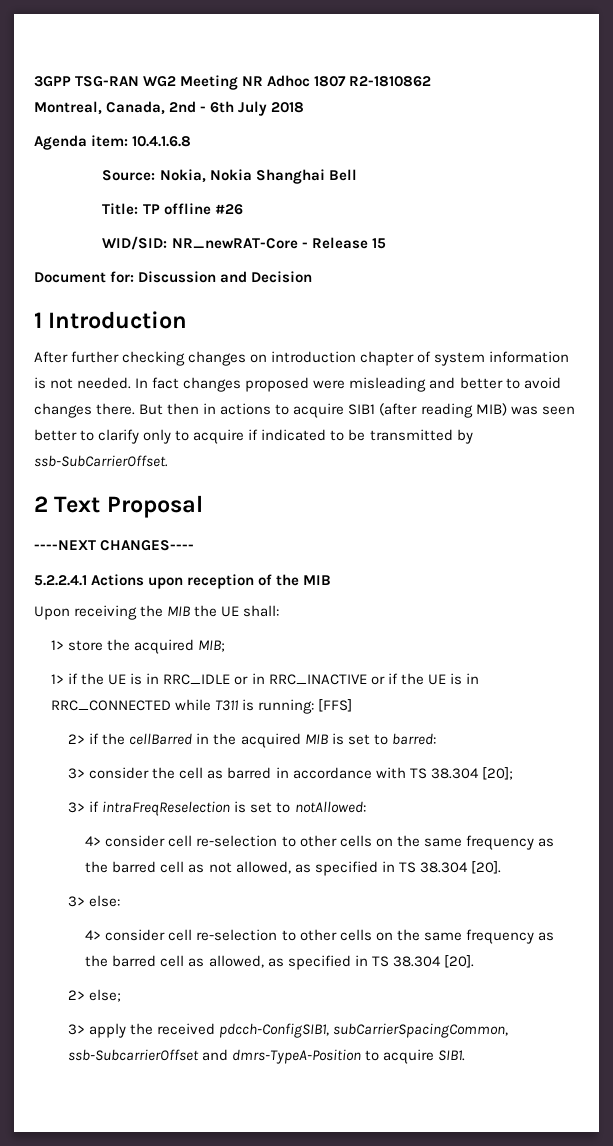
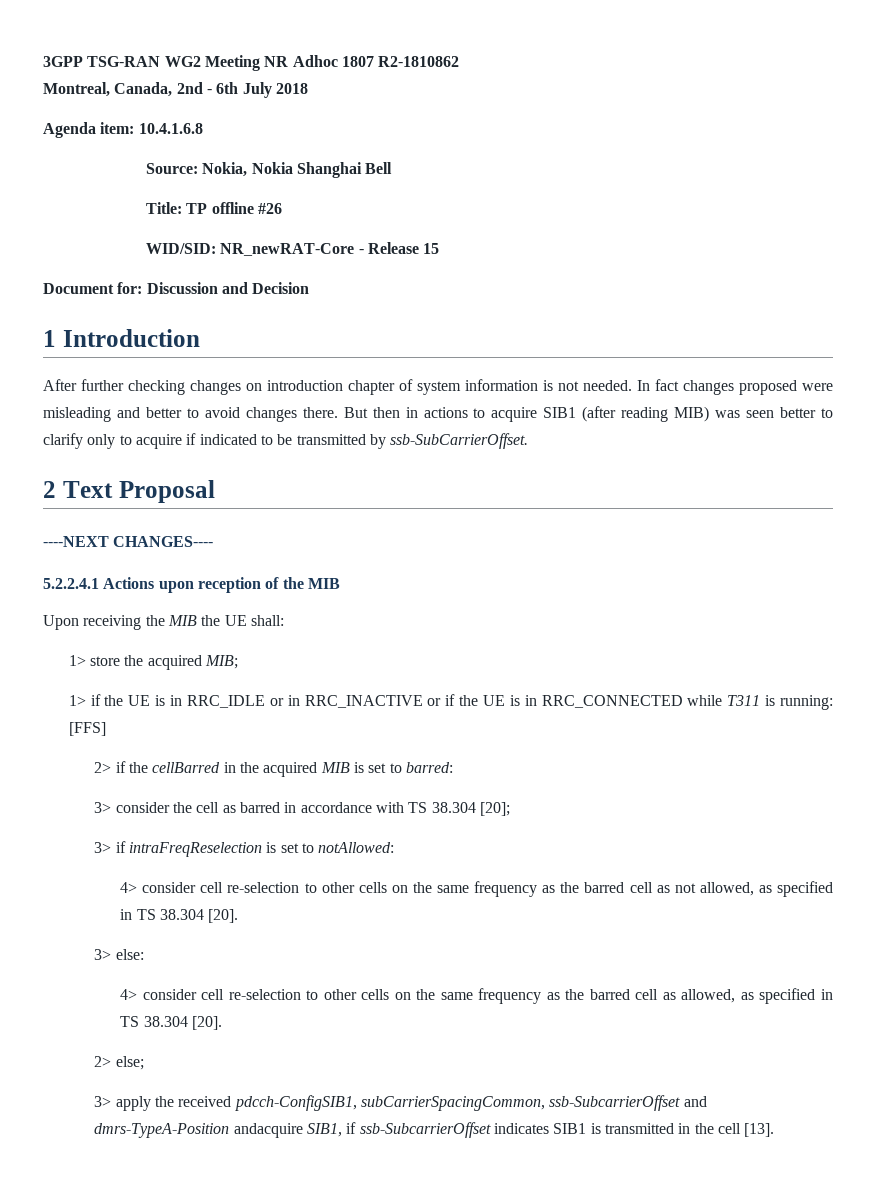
- 3> apply the received pdcch-ConfigSIB1, subCarrierSpacingCommon, ssb-SubcarrierOffset and dmrs-TypeA-Position to acquire SIB1.
+ 3> apply the received pdcch-ConfigSIB1, subCarrierSpacingCommon, ssb-SubcarrierOffset and dmrs-TypeA-Position andacquire SIB1, if ssb-SubcarrierOffset indicates SIB1 is transmitted in the cell [13].

